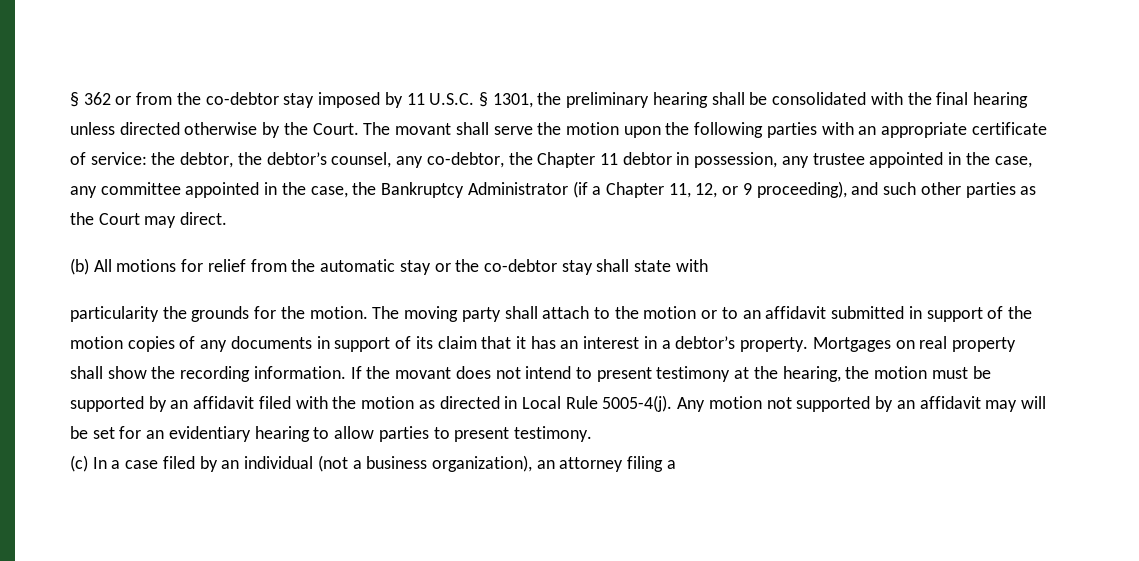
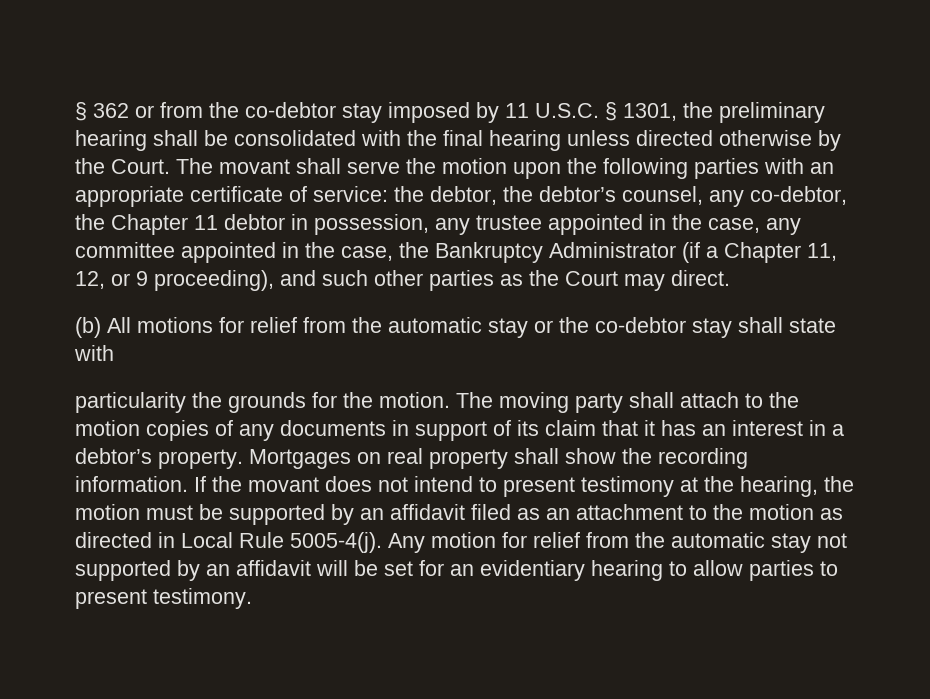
- The moving party shall attach to the motion or to an affidavit submitted in support of the motion copies of any documents in support of its claim that it has an interest in a debtor’s property.
+ The moving party shall attach to the motion copies of any documents in support of its claim that it has an interest in a debtor’s property.
- If the movant does not intend to present testimony at the hearing, the motion must be supported by an affidavit filed with the motion as directed in Local Rule 5005-4(j).
+ If the movant does not intend to present testimony at the hearing, the motion must be supported by an affidavit filed as an attachment to the motion as directed in Local Rule 5005-4(j).
- Any motion not supported by an affidavit may will be set for an evidentiary hearing to allow parties to present testimony.
+ Any motion for relief from the automatic stay not supported by an affidavit will be set for an evidentiary hearing to allow parties to present testimony.
- (c) In a case filed by an individual (not a business organization), an attorney filing a

